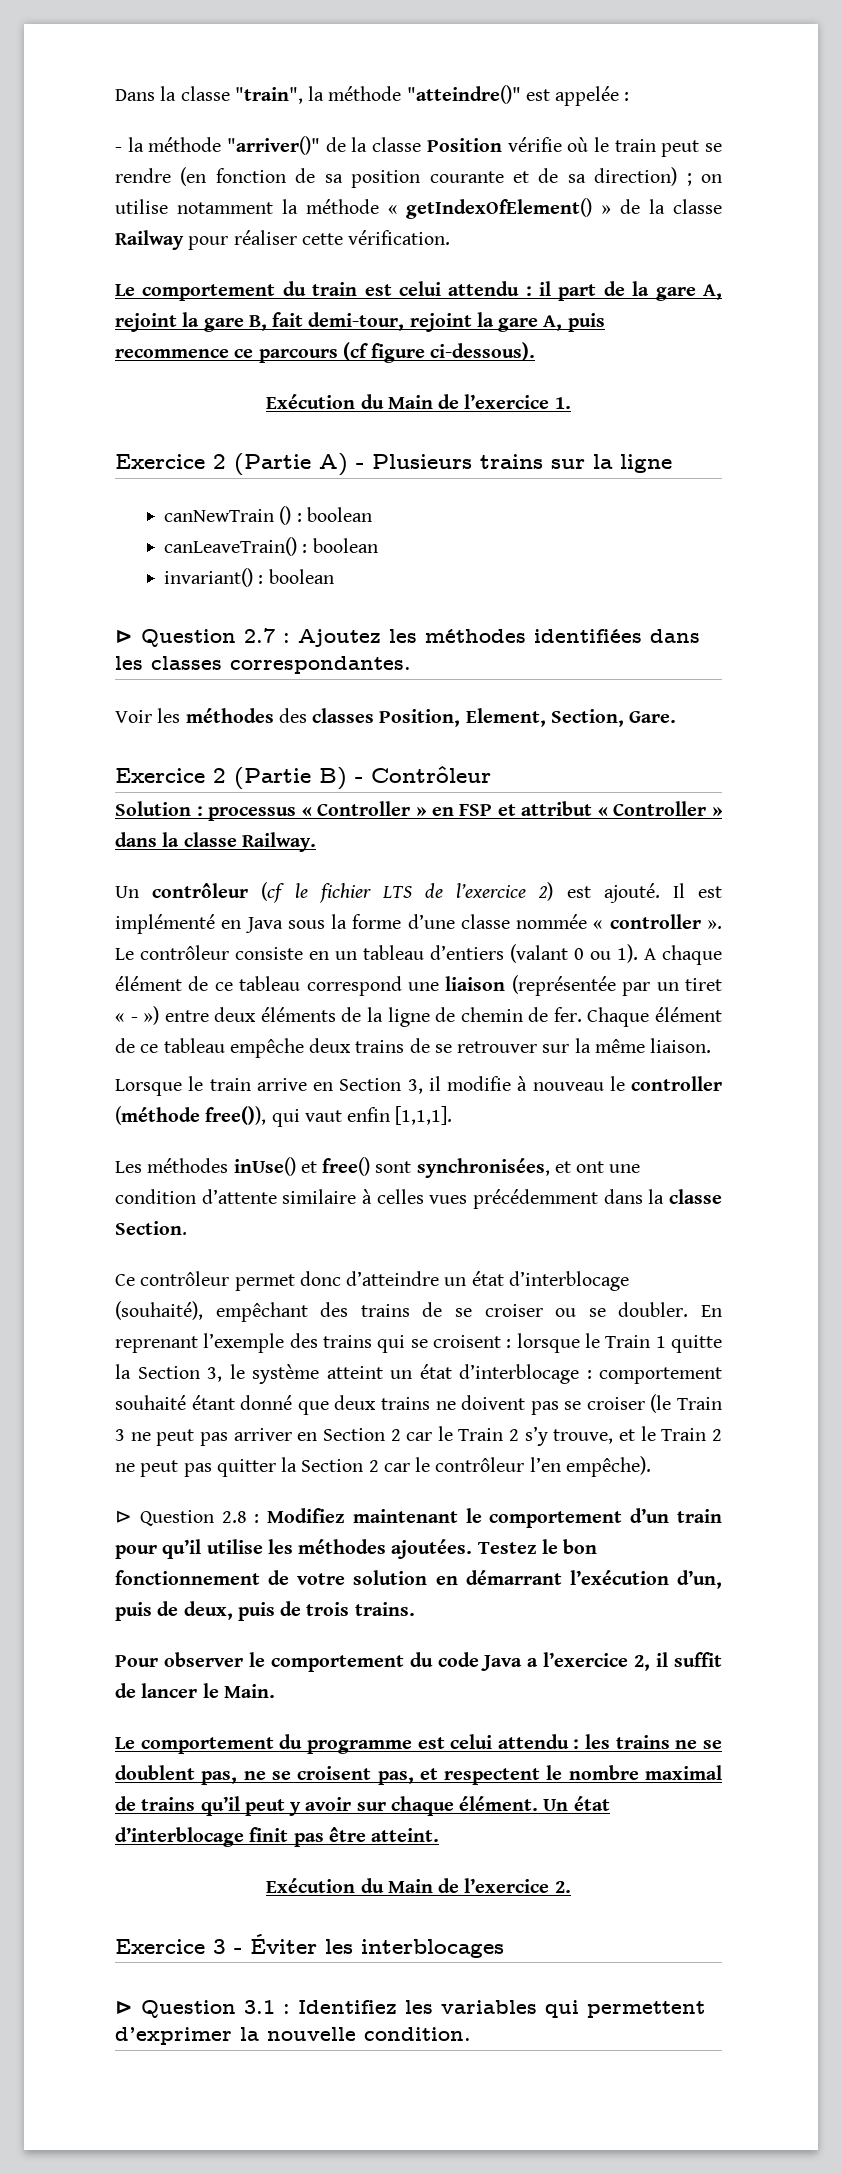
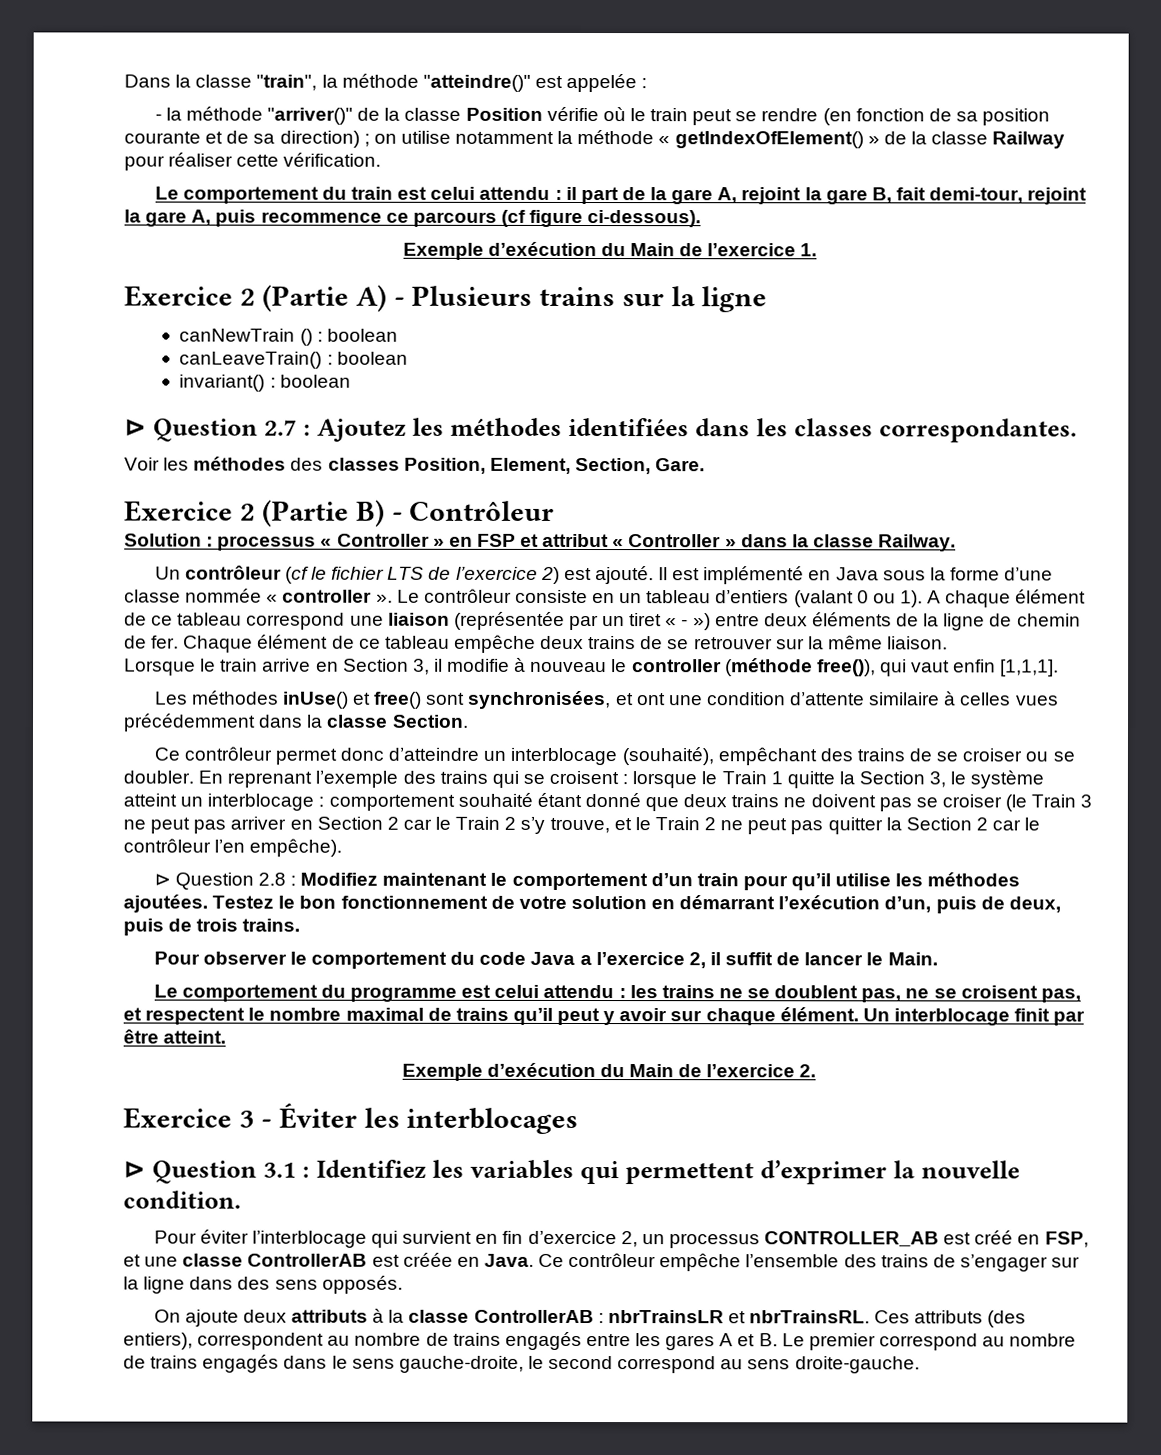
- Exécution du Main de l’exercice 1.
+ Exemple d’exécution du Main de l’exercice 1.
- Ce contrôleur permet donc d’atteindre un état d’interblocage (souhaité), empêchant des trains de se croiser ou se doubler.
+ Ce contrôleur permet donc d’atteindre un interblocage (souhaité), empêchant des trains de se croiser ou se doubler.
- lorsque le Train 1 quitte la Section 3, le système atteint un état d’interblocage :
+ lorsque le Train 1 quitte la Section 3, le système atteint un interblocage :
- Un état d’interblocage finit pas être atteint.
+ Un interblocage finit par être atteint.
- Exécution du Main de l’exercice 2.
+ Exemple d’exécution du Main de l’exercice 2.
+ Pour éviter l’interblocage qui survient en fin d’exercice 2, un processus CONTROLLER_AB est créé en FSP, et une classe ControllerAB est créée en Java. Ce contrôleur empêche l’ensemble des trains de s’engager sur la ligne dans des sens opposés.
+ On ajoute deux attributs à la classe ControllerAB : nbrTrainsLR et nbrTrainsRL. Ces attributs (des entiers), correspondent au nombre de trains engagés entre les gares A et B. Le premier correspond au nombre de trains engagés dans le sens gauche-droite, le second correspond au sens droite-gauche.

